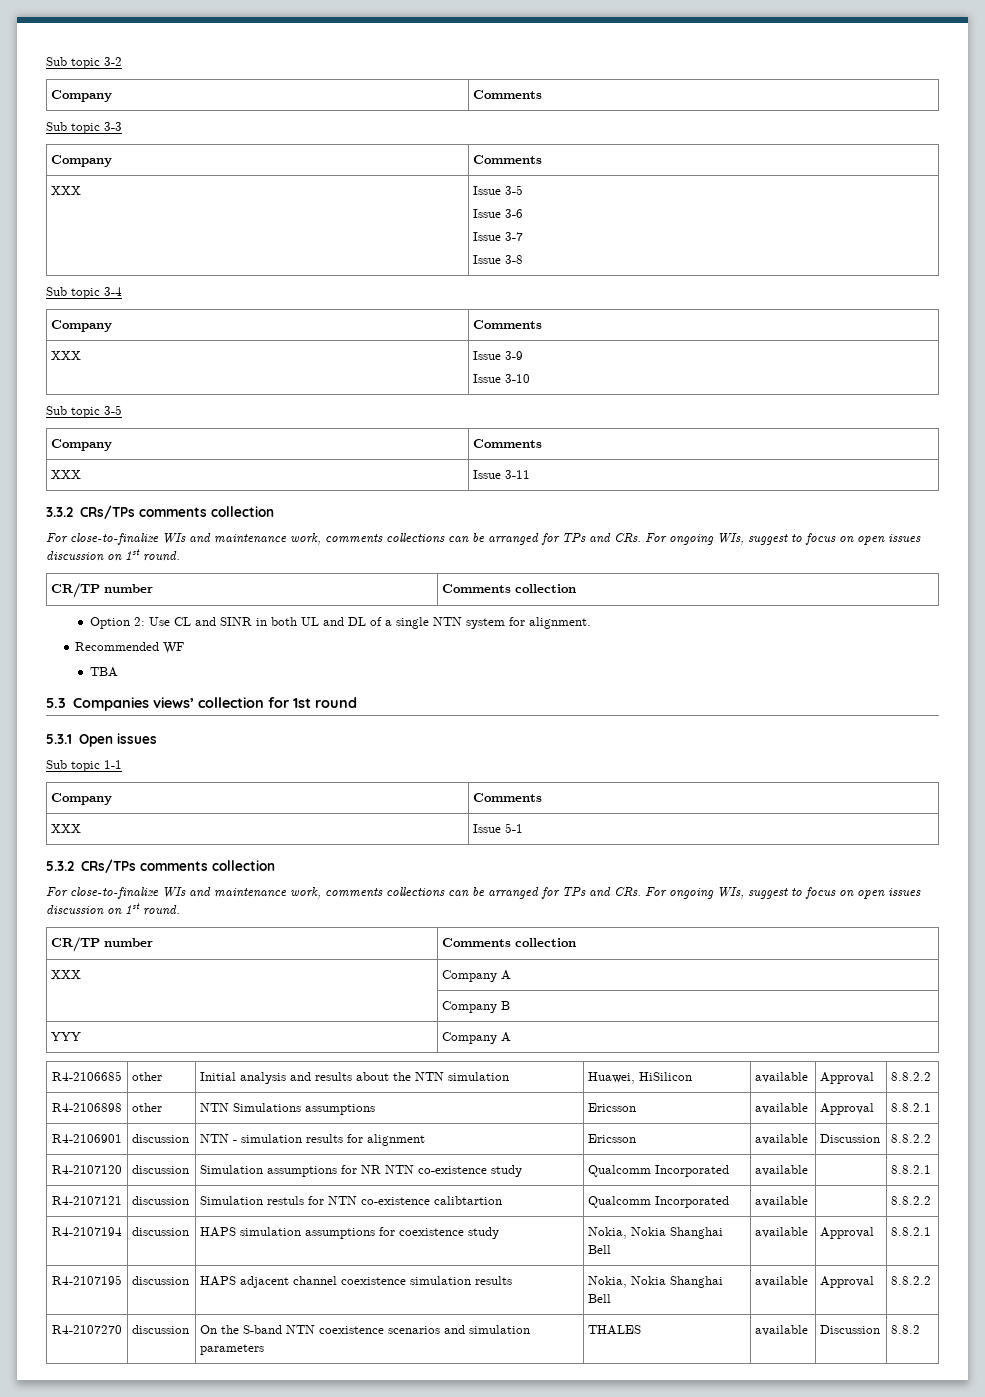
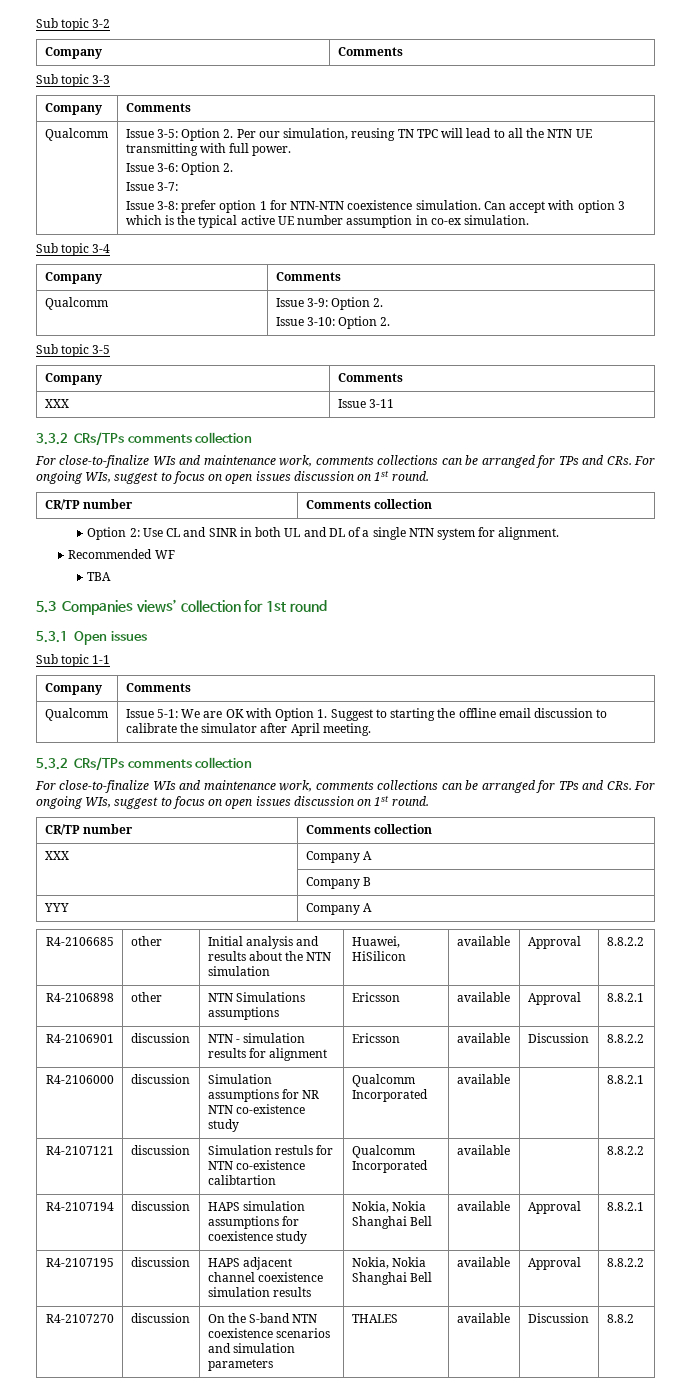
- XXX | Issue 3-5
- Issue 3-6
- Issue 3-7
- Issue 3-8
+ Qualcomm | Issue 3-5: Option 2. Per our simulation, reusing TN TPC will lead to all the NTN UE transmitting with full power.
+ Issue 3-6: Option 2.
+ Issue 3-7:
+ Issue 3-8: prefer option 1 for NTN-NTN coexistence simulation. Can accept with option 3 which is the typical active UE number assumption in co-ex simulation.
- XXX | Issue 3-9
- Issue 3-10
+ Qualcomm | Issue 3-9: Option 2.
+ Issue 3-10: Option 2.
- XXX | Issue 5-1
+ Qualcomm | Issue 5-1: We are OK with Option 1. Suggest to starting the offline email discussion to calibrate the simulator after April meeting.
- R4-2107120 | discussion | Simulation assumptions for NR NTN co-existence study | Qualcomm Incorporated | available | | 8.8.2.1
+ R4-2106000 | discussion | Simulation assumptions for NR NTN co-existence study | Qualcomm Incorporated | available | | 8.8.2.1

